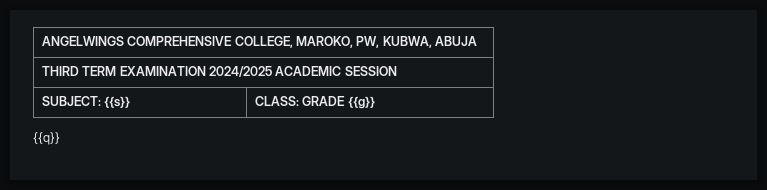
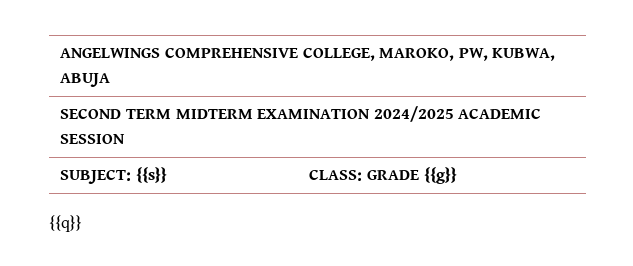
- THIRD TERM EXAMINATION 2024/2025 ACADEMIC SESSION
+ SECOND TERM MIDTERM EXAMINATION 2024/2025 ACADEMIC SESSION

